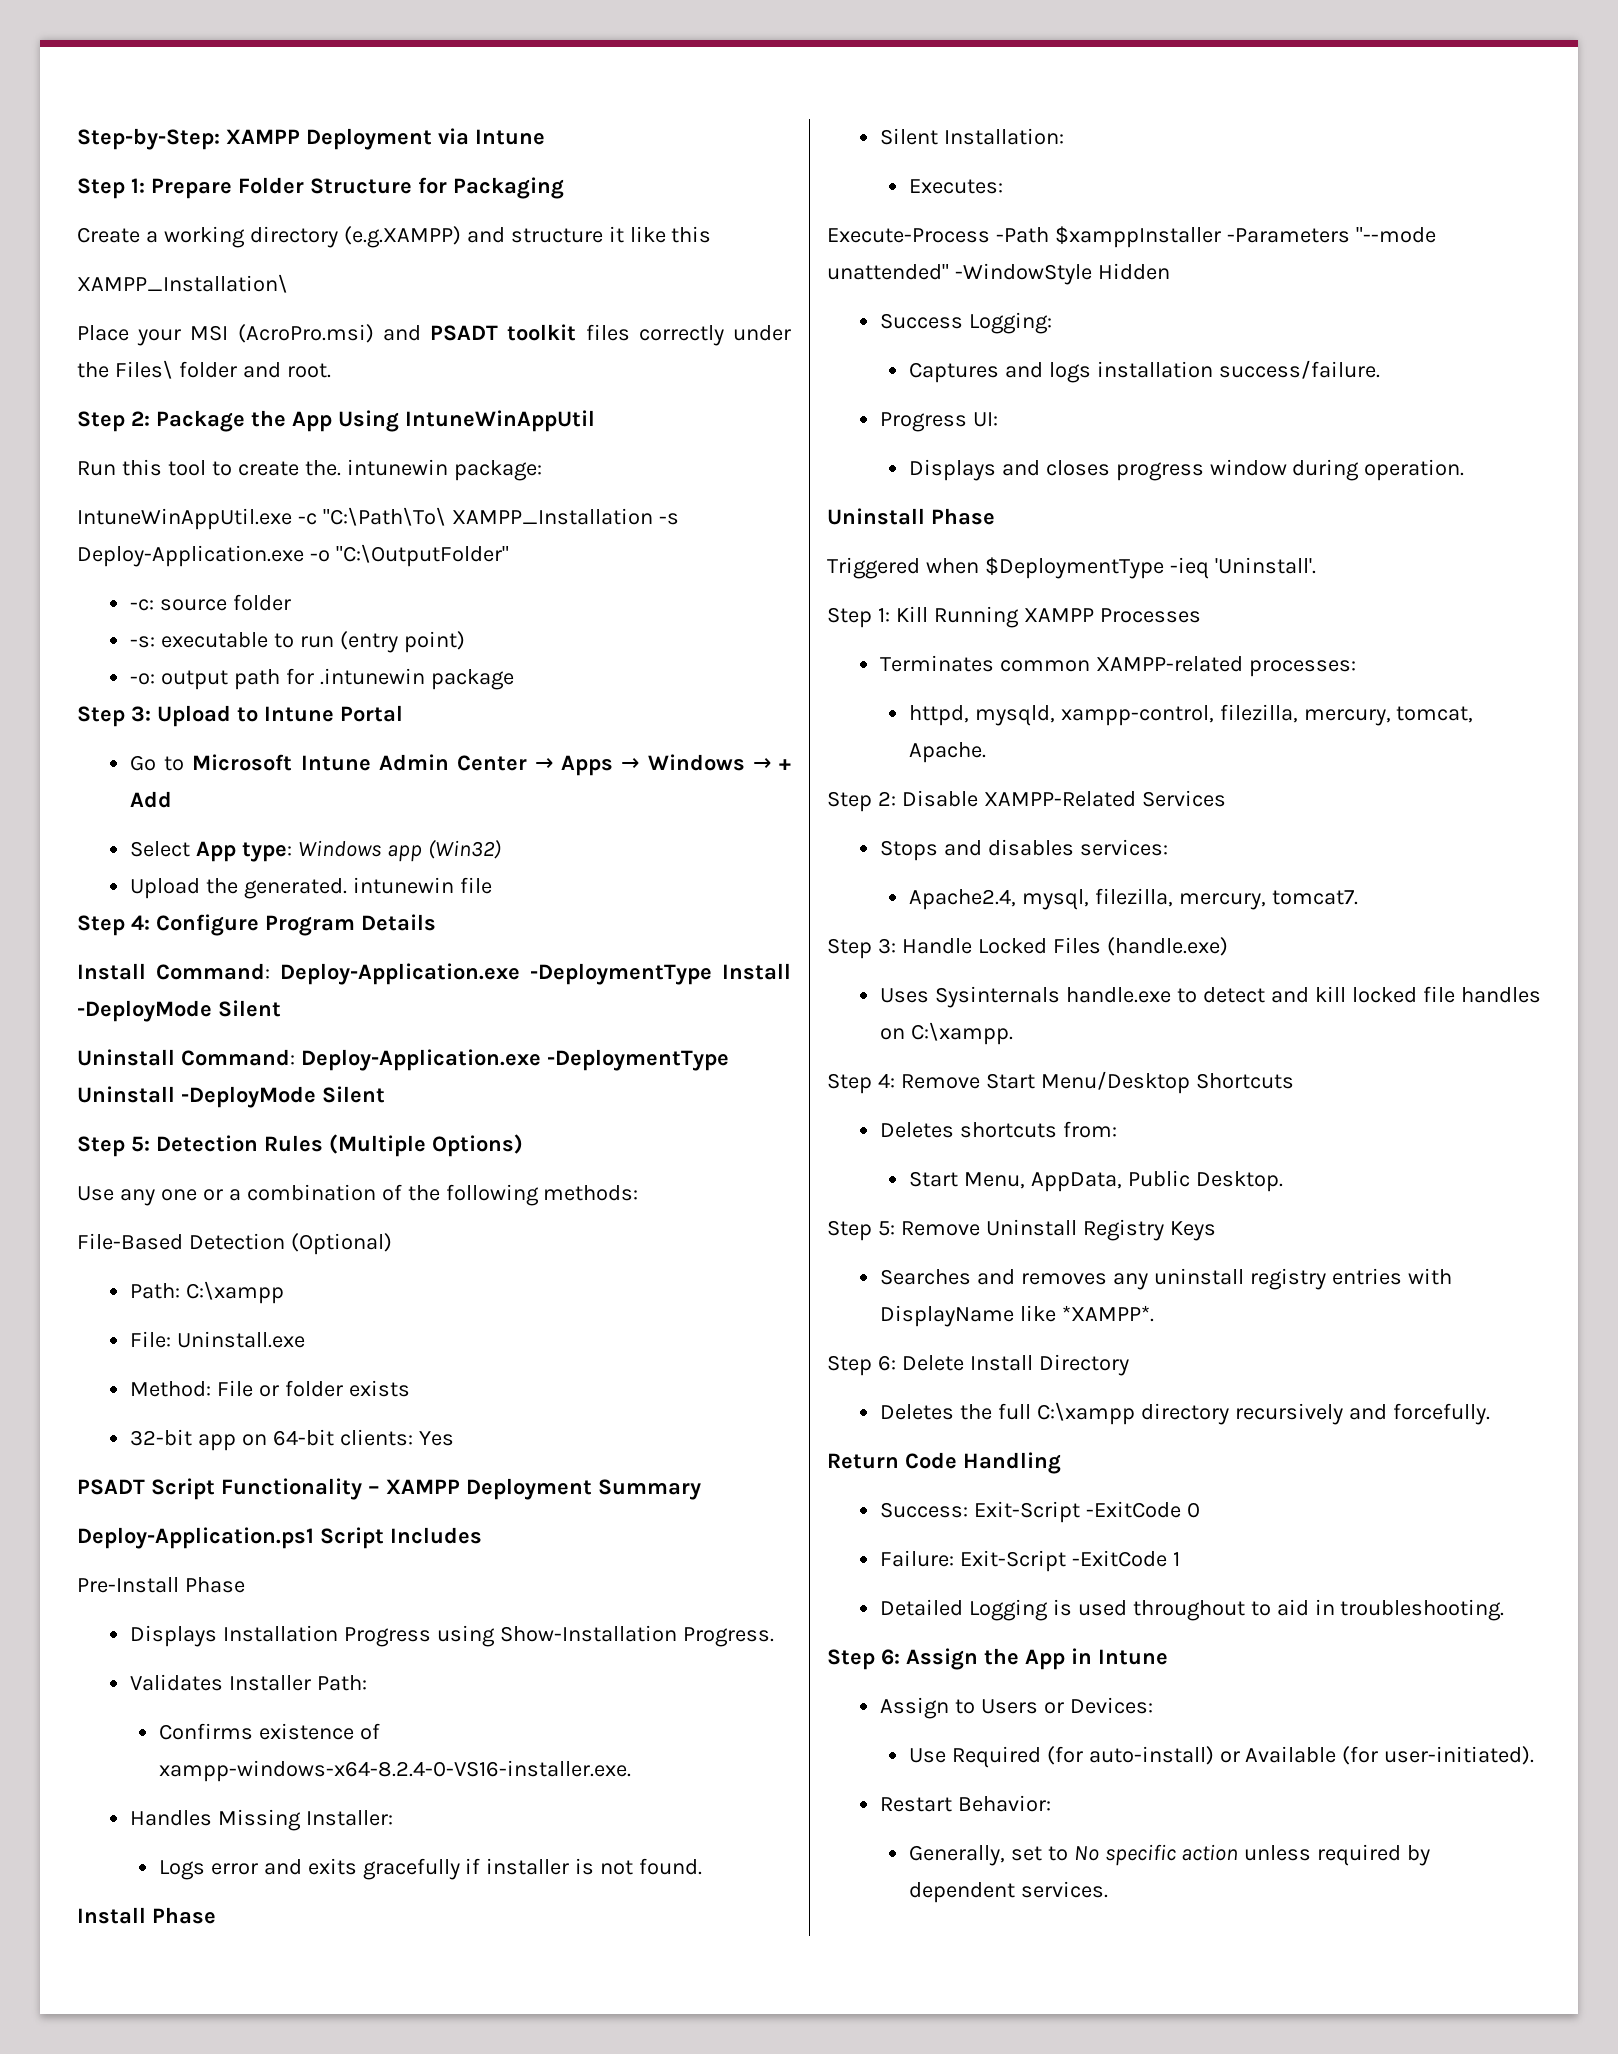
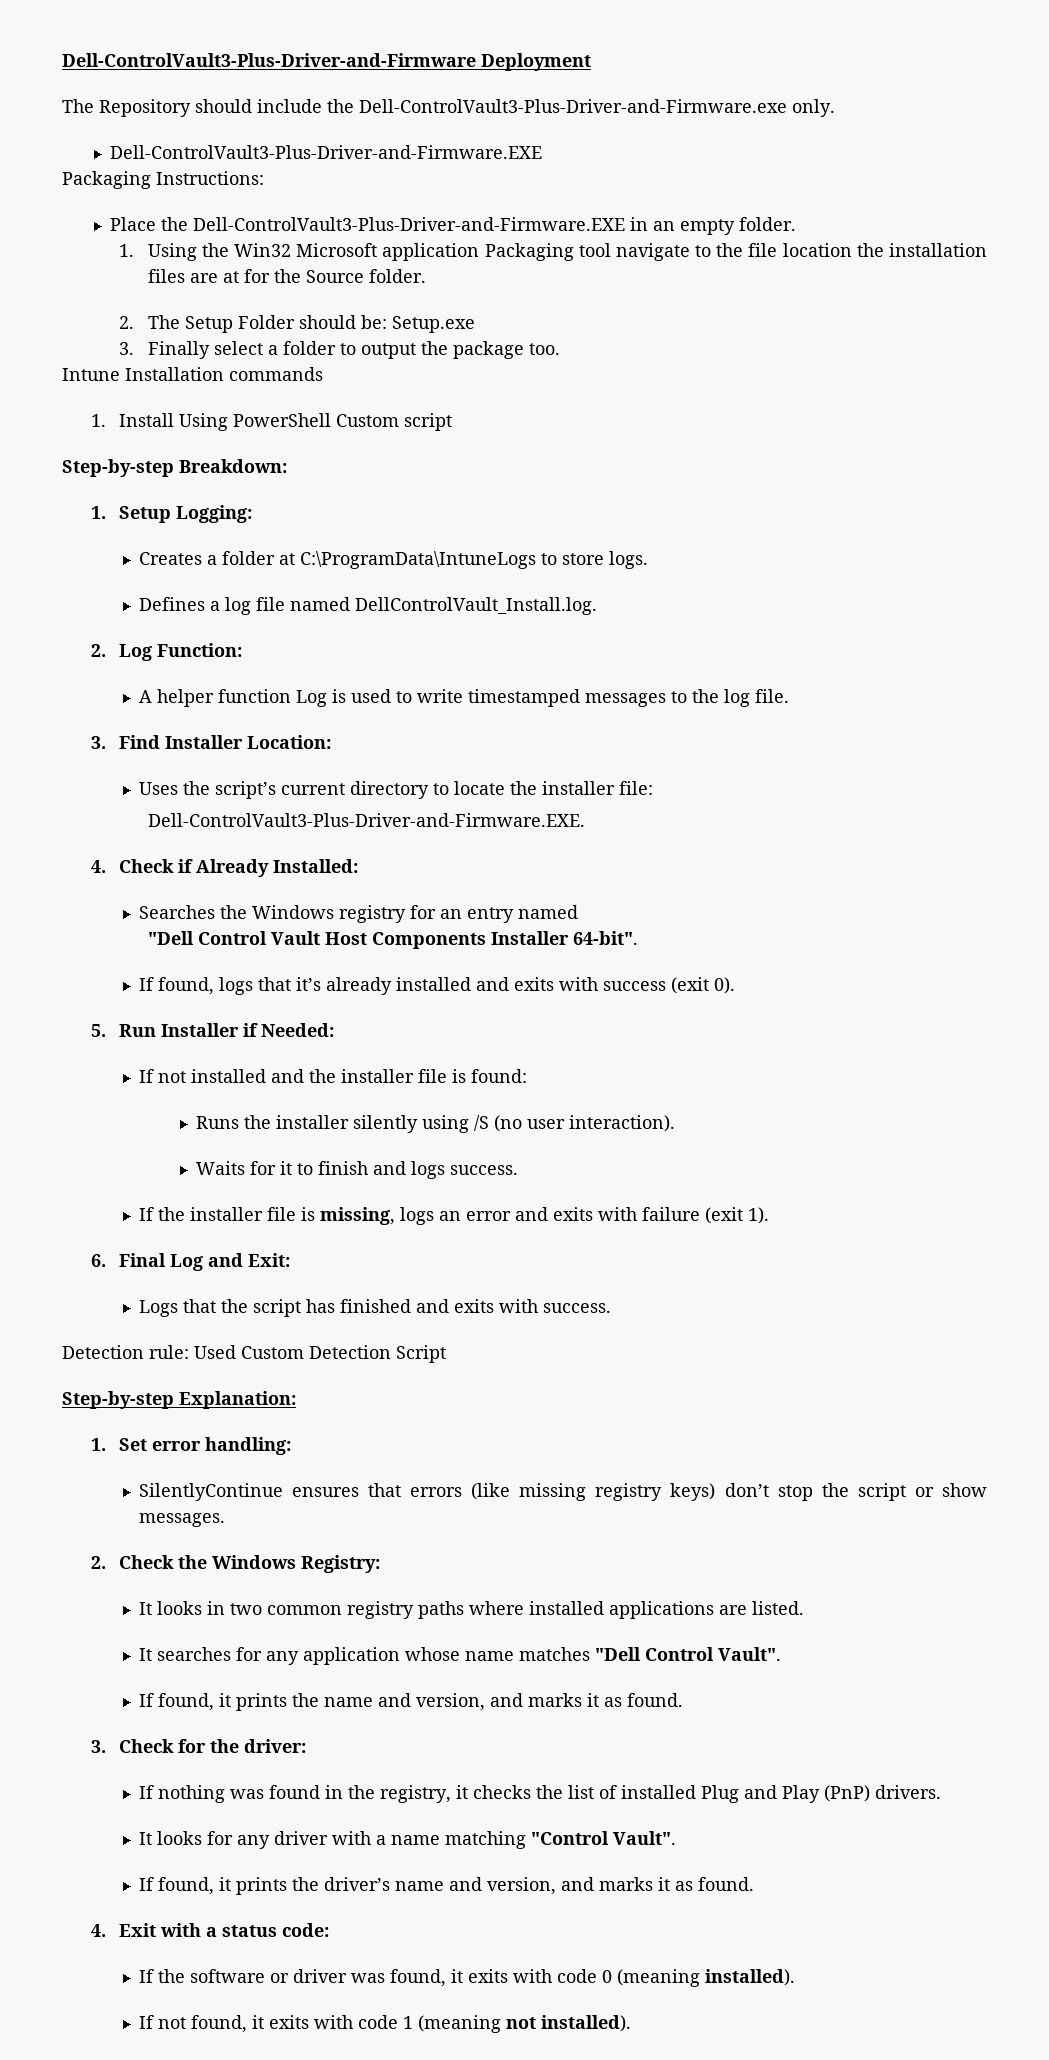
- Step-by-Step: XAMPP Deployment via Intune
- Step 1: Prepare Folder Structure for Packaging
- Create a working directory (e.g.XAMPP) and structure it like this
- XAMPP_Installation\
- Place your MSI (AcroPro.msi) and PSADT toolkit files correctly under the Files\ folder and root.
- Step 2: Package the App Using IntuneWinAppUtil
- Run this tool to create the. intunewin package:
- IntuneWinAppUtil.exe -c "C:\Path\To\ XAMPP_Installation -s Deploy-Application.exe -o "C:\OutputFolder"
- -c: source folder
- -s: executable to run (entry point)
- -o: output path for .intunewin package
- Step 3: Upload to Intune Portal
- Go to Microsoft Intune Admin Center → Apps → Windows → + Add
- Select App type: Windows app (Win32)
- Upload the generated. intunewin file
- Step 4: Configure Program Details
- Install Command: Deploy-Application.exe -DeploymentType Install -DeployMode Silent
- Uninstall Command: Deploy-Application.exe -DeploymentType Uninstall -DeployMode Silent
- Step 5: Detection Rules (Multiple Options)
- Use any one or a combination of the following methods:
- File-Based Detection (Optional)
- Path: C:\xampp
- File: Uninstall.exe
- Method: File or folder exists
- 32-bit app on 64-bit clients: Yes
- PSADT Script Functionality – XAMPP Deployment Summary
- Deploy-Application.ps1 Script Includes
- Pre-Install Phase
- Displays Installation Progress using Show-Installation Progress.
- Validates Installer Path:
- Confirms existence of xampp-windows-x64-8.2.4-0-VS16-installer.exe.
- Handles Missing Installer:
- Logs error and exits gracefully if installer is not found.
- Install Phase
- Silent Installation:
- Executes:
- Execute-Process -Path $xamppInstaller -Parameters "--mode unattended" -WindowStyle Hidden
- Success Logging:
- Captures and logs installation success/failure.
- Progress UI:
- Displays and closes progress window during operation.
- Uninstall Phase
- Triggered when $DeploymentType -ieq 'Uninstall'.
- Step 1: Kill Running XAMPP Processes
- Terminates common XAMPP-related processes:
- httpd, mysqld, xampp-control, filezilla, mercury, tomcat, Apache.
- Step 2: Disable XAMPP-Related Services
- Stops and disables services:
- Apache2.4, mysql, filezilla, mercury, tomcat7.
- Step 3: Handle Locked Files (handle.exe)
- Uses Sysinternals handle.exe to detect and kill locked file handles on C:\xampp.
- Step 4: Remove Start Menu/Desktop Shortcuts
- Deletes shortcuts from:
- Start Menu, AppData, Public Desktop.
- Step 5: Remove Uninstall Registry Keys
- Searches and removes any uninstall registry entries with DisplayName like *XAMPP*.
- Step 6: Delete Install Directory
- Deletes the full C:\xampp directory recursively and forcefully.
- Return Code Handling
- Success: Exit-Script -ExitCode 0
- Failure: Exit-Script -ExitCode 1
- Detailed Logging is used throughout to aid in troubleshooting.
- Step 6: Assign the App in Intune
- Assign to Users or Devices:
- Use Required (for auto-install) or Available (for user-initiated).
- Restart Behavior:
- Generally, set to No specific action unless required by dependent services.
+ Dell-ControlVault3-Plus-Driver-and-Firmware Deployment
+ The Repository should include the Dell-ControlVault3-Plus-Driver-and-Firmware.exe only.
+ Dell-ControlVault3-Plus-Driver-and-Firmware.EXE
+ Packaging Instructions:
+ Place the Dell-ControlVault3-Plus-Driver-and-Firmware.EXE in an empty folder.
+ 1. Using the Win32 Microsoft application Packaging tool navigate to the file location the installation files are at for the Source folder.
+ 2. The Setup Folder should be: Setup.exe
+ 3. Finally select a folder to output the package too.
+ Intune Installation commands
+ 1. Install Using PowerShell Custom script
+ Step-by-step Breakdown:
+ 1. Setup Logging:
+ Creates a folder at C:\ProgramData\IntuneLogs to store logs.
+ Defines a log file named DellControlVault_Install.log.
+ 2. Log Function:
+ A helper function Log is used to write timestamped messages to the log file.
+ 3. Find Installer Location:
+ Uses the script’s current directory to locate the installer file:
+ Dell-ControlVault3-Plus-Driver-and-Firmware.EXE.
+ 4. Check if Already Installed:
+ Searches the Windows registry for an entry named
+ "Dell Control Vault Host Components Installer 64-bit".
+ If found, logs that it’s already installed and exits with success (exit 0).
+ 5. Run Installer if Needed:
+ If not installed and the installer file is found:
+ Runs the installer silently using /S (no user interaction).
+ Waits for it to finish and logs success.
+ If the installer file is missing, logs an error and exits with failure (exit 1).
+ 6. Final Log and Exit:
+ Logs that the script has finished and exits with success.
+ Detection rule: Used Custom Detection Script
+ Step-by-step Explanation:
+ 1. Set error handling:
+ SilentlyContinue ensures that errors (like missing registry keys) don’t stop the script or show messages.
+ 2. Check the Windows Registry:
+ It looks in two common registry paths where installed applications are listed.
+ It searches for any application whose name matches "Dell Control Vault".
+ If found, it prints the name and version, and marks it as found.
+ 3. Check for the driver:
+ If nothing was found in the registry, it checks the list of installed Plug and Play (PnP) drivers.
+ It looks for any driver with a name matching "Control Vault".
+ If found, it prints the driver’s name and version, and marks it as found.
+ 4. Exit with a status code:
+ If the software or driver was found, it exits with code 0 (meaning installed).
+ If not found, it exits with code 1 (meaning not installed).

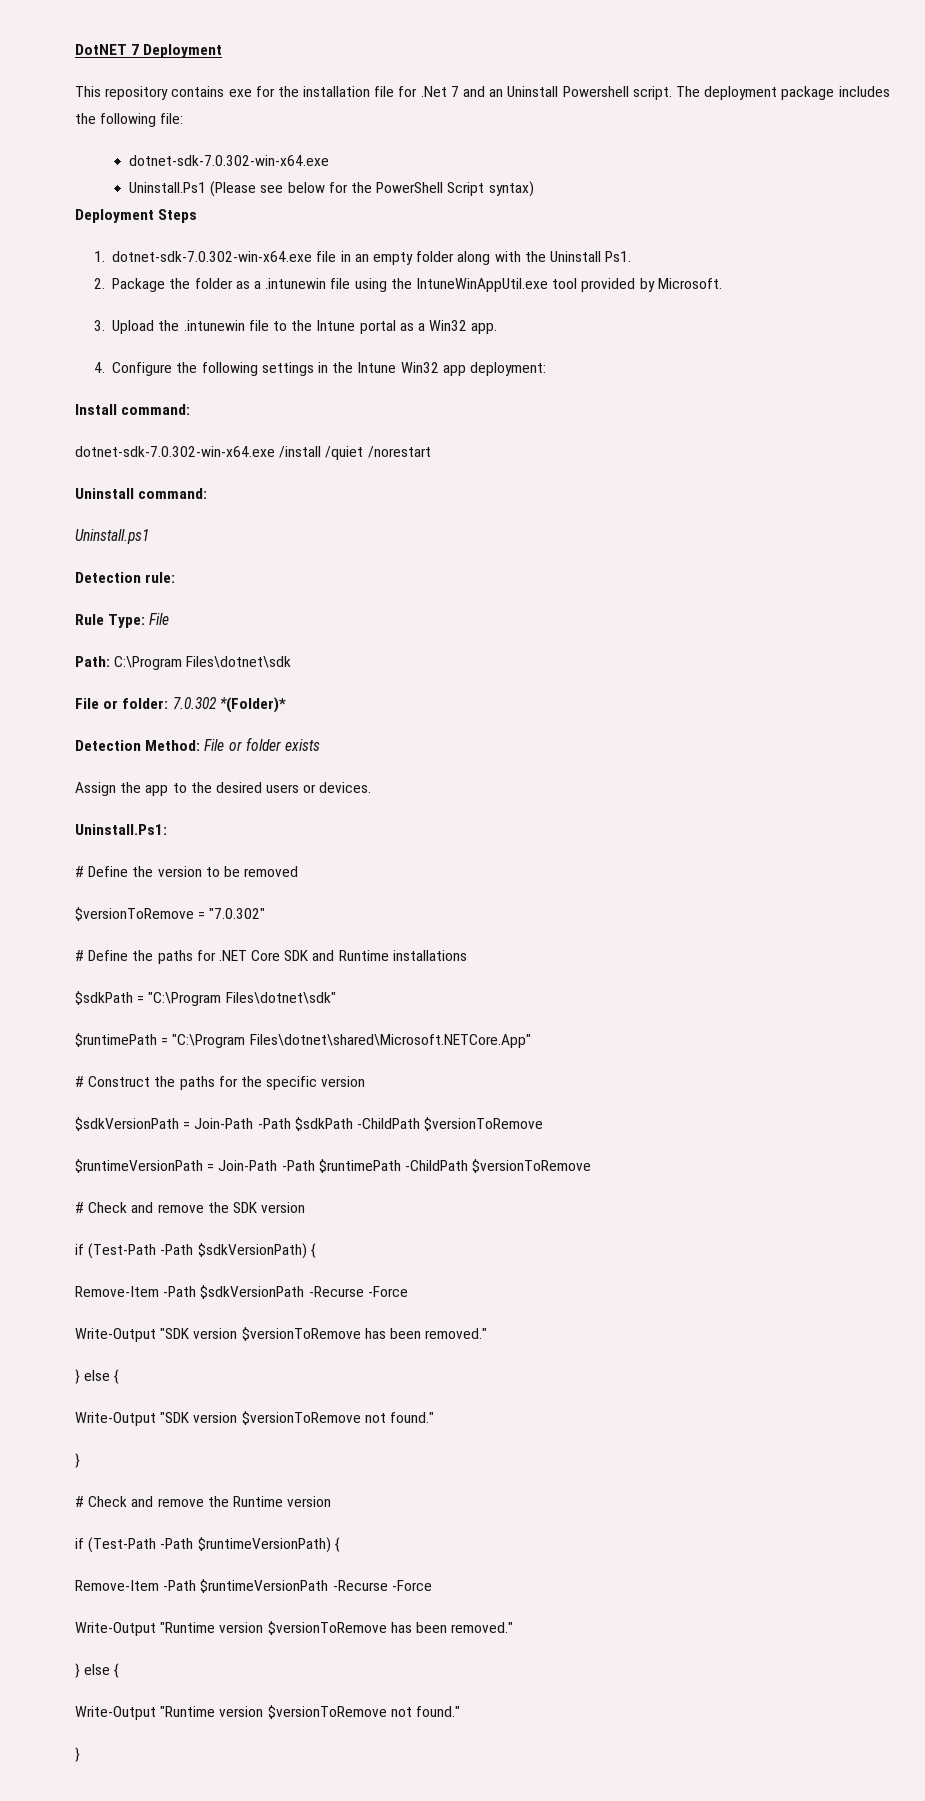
- Dell-ControlVault3-Plus-Driver-and-Firmware Deployment
+ DotNET 7 Deployment
- The Repository should include the Dell-ControlVault3-Plus-Driver-and-Firmware.exe only.
- Dell-ControlVault3-Plus-Driver-and-Firmware.EXE
- Packaging Instructions:
- Place the Dell-ControlVault3-Plus-Driver-and-Firmware.EXE in an empty folder.
- 1. Using the Win32 Microsoft application Packaging tool navigate to the file location the installation files are at for the Source folder.
- 2. The Setup Folder should be: Setup.exe
- 3. Finally select a folder to output the package too.
- Intune Installation commands
- 1. Install Using PowerShell Custom script
- Step-by-step Breakdown:
- 1. Setup Logging:
- Creates a folder at C:\ProgramData\IntuneLogs to store logs.
- Defines a log file named DellControlVault_Install.log.
- 2. Log Function:
- A helper function Log is used to write timestamped messages to the log file.
- 3. Find Installer Location:
- Uses the script’s current directory to locate the installer file:
- Dell-ControlVault3-Plus-Driver-and-Firmware.EXE.
- 4. Check if Already Installed:
- Searches the Windows registry for an entry named
- "Dell Control Vault Host Components Installer 64-bit".
- If found, logs that it’s already installed and exits with success (exit 0).
- 5. Run Installer if Needed:
- If not installed and the installer file is found:
- Runs the installer silently using /S (no user interaction).
- Waits for it to finish and logs success.
- If the installer file is missing, logs an error and exits with failure (exit 1).
- 6. Final Log and Exit:
- Logs that the script has finished and exits with success.
- Detection rule: Used Custom Detection Script
- Step-by-step Explanation:
- 1. Set error handling:
- SilentlyContinue ensures that errors (like missing registry keys) don’t stop the script or show messages.
- 2. Check the Windows Registry:
- It looks in two common registry paths where installed applications are listed.
- It searches for any application whose name matches "Dell Control Vault".
- If found, it prints the name and version, and marks it as found.
- 3. Check for the driver:
- If nothing was found in the registry, it checks the list of installed Plug and Play (PnP) drivers.
- It looks for any driver with a name matching "Control Vault".
- If found, it prints the driver’s name and version, and marks it as found.
- 4. Exit with a status code:
- If the software or driver was found, it exits with code 0 (meaning installed).
- If not found, it exits with code 1 (meaning not installed).
+ This repository contains exe for the installation file for .Net 7 and an Uninstall Powershell script. The deployment package includes the following file:
+ dotnet-sdk-7.0.302-win-x64.exe
+ Uninstall.Ps1 (Please see below for the PowerShell Script syntax)
+ Deployment Steps
+ 1. dotnet-sdk-7.0.302-win-x64.exe file in an empty folder along with the Uninstall Ps1.
+ 2. Package the folder as a .intunewin file using the IntuneWinAppUtil.exe tool provided by Microsoft.
+ 3. Upload the .intunewin file to the Intune portal as a Win32 app.
+ 4. Configure the following settings in the Intune Win32 app deployment:
+ Install command:
+ dotnet-sdk-7.0.302-win-x64.exe /install /quiet /norestart
+ Uninstall command:
+ Uninstall.ps1
+ Detection rule:
+ Rule Type: File
+ Path: C:\Program Files\dotnet\sdk
+ File or folder: 7.0.302 *(Folder)*
+ Detection Method: File or folder exists
+ Assign the app to the desired users or devices.
+ Uninstall.Ps1:
+ # Define the version to be removed
+ $versionToRemove = "7.0.302"
+ # Define the paths for .NET Core SDK and Runtime installations
+ $sdkPath = "C:\Program Files\dotnet\sdk"
+ $runtimePath = "C:\Program Files\dotnet\shared\Microsoft.NETCore.App"
+ # Construct the paths for the specific version
+ $sdkVersionPath = Join-Path -Path $sdkPath -ChildPath $versionToRemove
+ $runtimeVersionPath = Join-Path -Path $runtimePath -ChildPath $versionToRemove
+ # Check and remove the SDK version
+ if (Test-Path -Path $sdkVersionPath) {
+ Remove-Item -Path $sdkVersionPath -Recurse -Force
+ Write-Output "SDK version $versionToRemove has been removed."
+ } else {
+ Write-Output "SDK version $versionToRemove not found."
+ }
+ # Check and remove the Runtime version
+ if (Test-Path -Path $runtimeVersionPath) {
+ Remove-Item -Path $runtimeVersionPath -Recurse -Force
+ Write-Output "Runtime version $versionToRemove has been removed."
+ } else {
+ Write-Output "Runtime version $versionToRemove not found."
+ }

